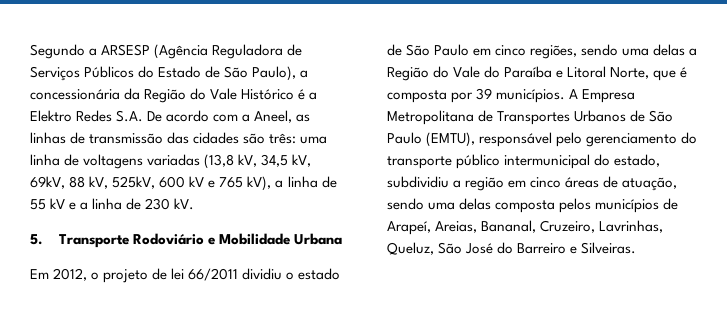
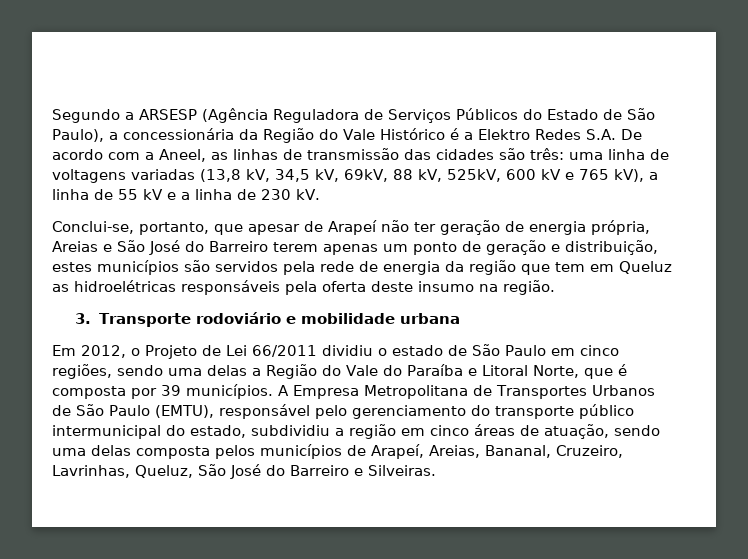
- 5. Transporte Rodoviário e Mobilidade Urbana
+ Conclui-se, portanto, que apesar de Arapeí não ter geração de energia própria, Areias e São José do Barreiro terem apenas um ponto de geração e distribuição, estes municípios são servidos pela rede de energia da região que tem em Queluz as hidroelétricas responsáveis pela oferta deste insumo na região.
+ 3. Transporte rodoviário e mobilidade urbana
- Em 2012, o projeto de lei 66/2011 dividiu o estado de São Paulo em cinco regiões, sendo uma delas a Região do Vale do Paraíba e Litoral Norte, que é composta por 39 municípios.
+ Em 2012, o Projeto de Lei 66/2011 dividiu o estado de São Paulo em cinco regiões, sendo uma delas a Região do Vale do Paraíba e Litoral Norte, que é composta por 39 municípios.

